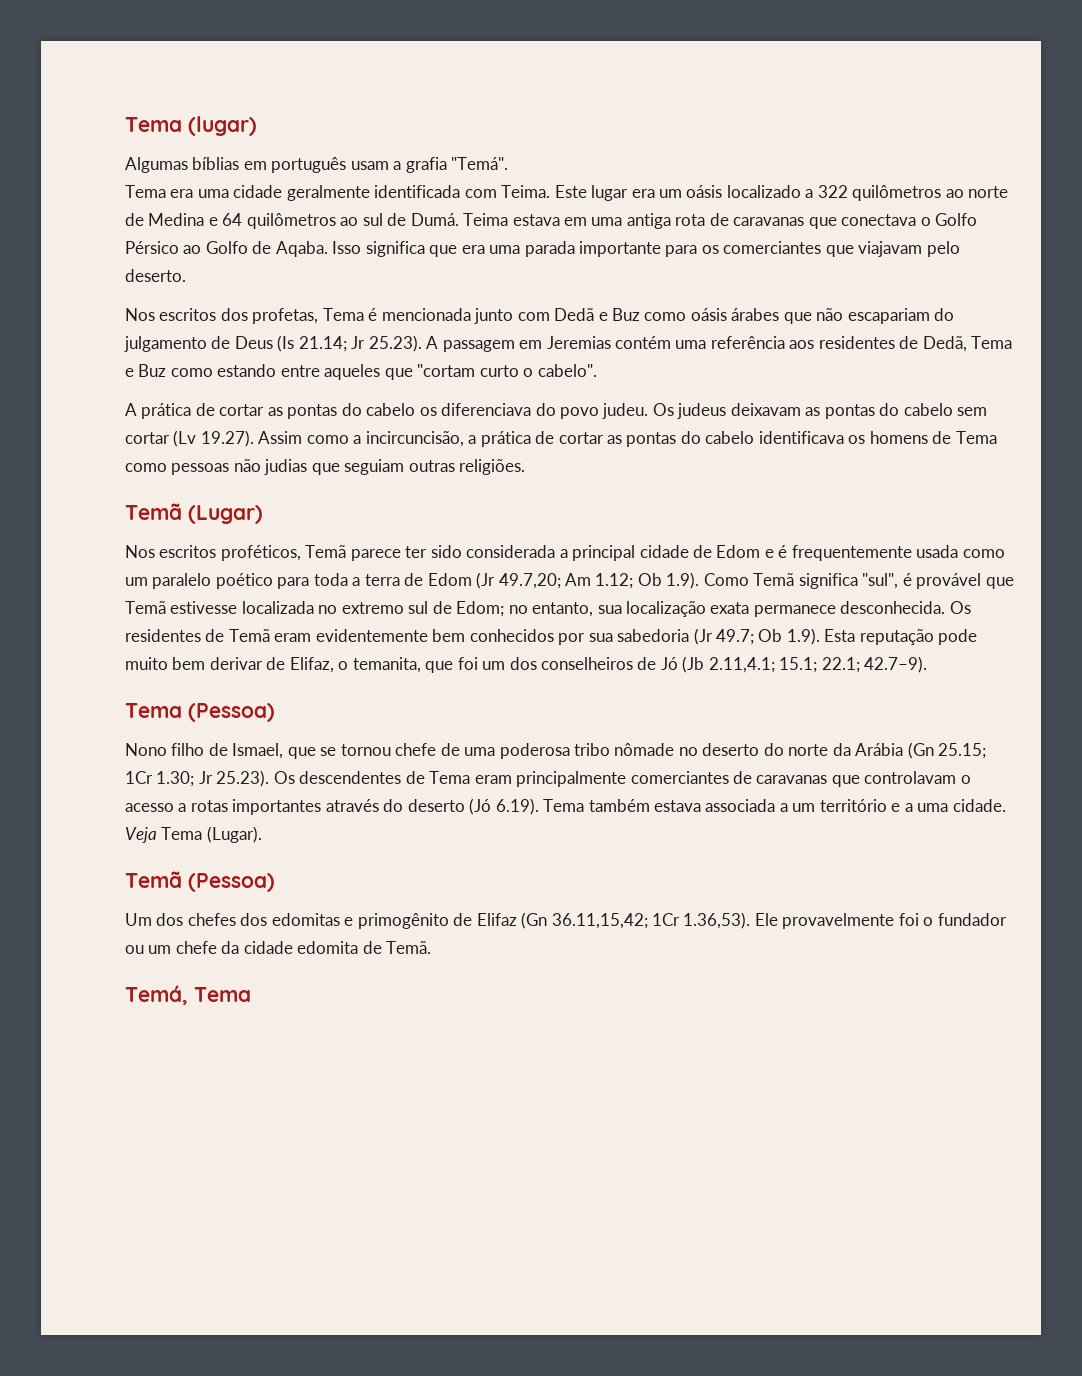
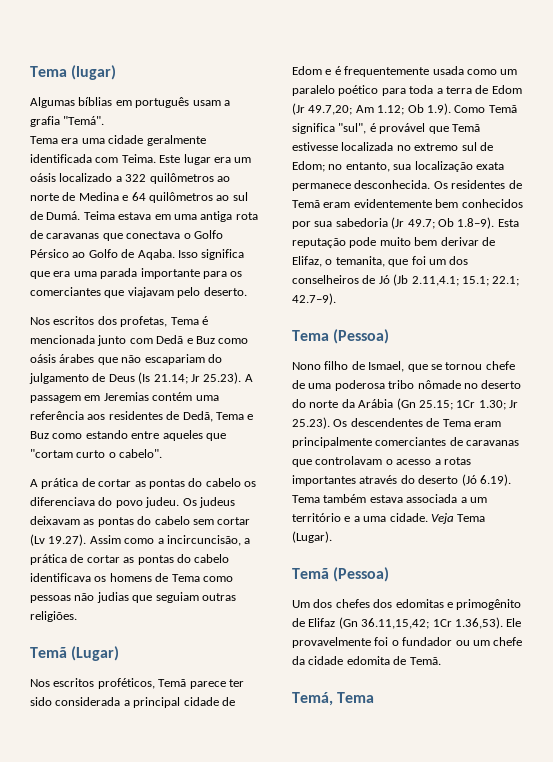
- Os residentes de Temã eram evidentemente bem conhecidos por sua sabedoria (Jr 49.7; Ob 1.9). Esta reputação pode muito bem derivar de Elifaz, o temanita, que foi um dos conselheiros de Jó (Jb 2.11,4.1; 15.1; 22.1; 42.7–9).
+ Os residentes de Temã eram evidentemente bem conhecidos por sua sabedoria (Jr 49.7; Ob 1.8–9). Esta reputação pode muito bem derivar de Elifaz, o temanita, que foi um dos conselheiros de Jó (Jb 2.11,4.1; 15.1; 22.1; 42.7–9).

